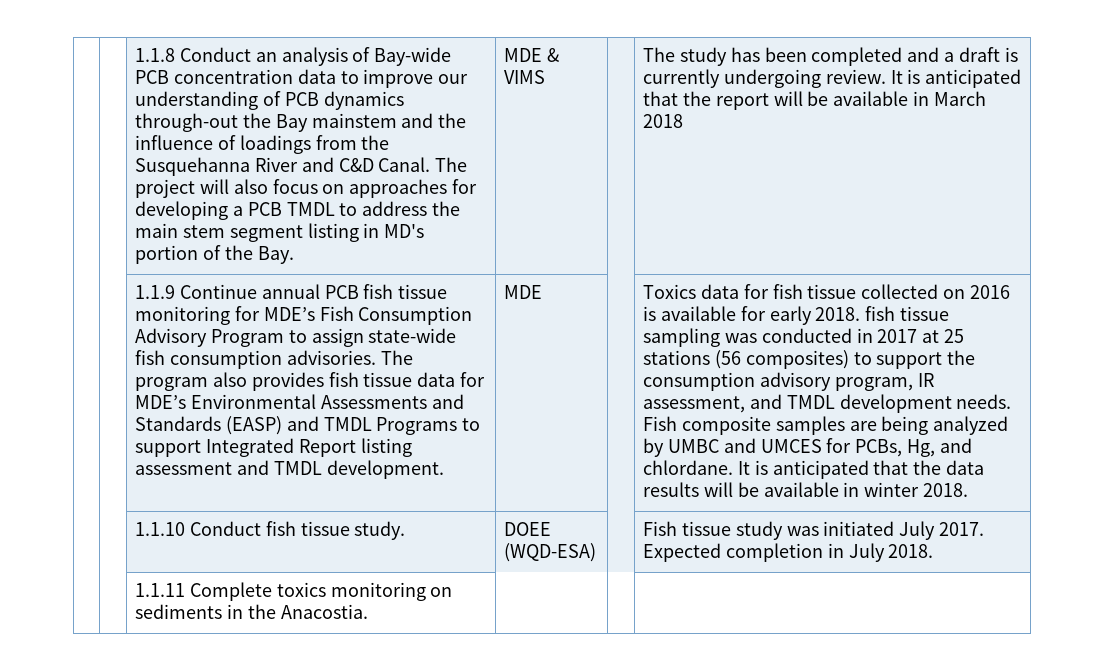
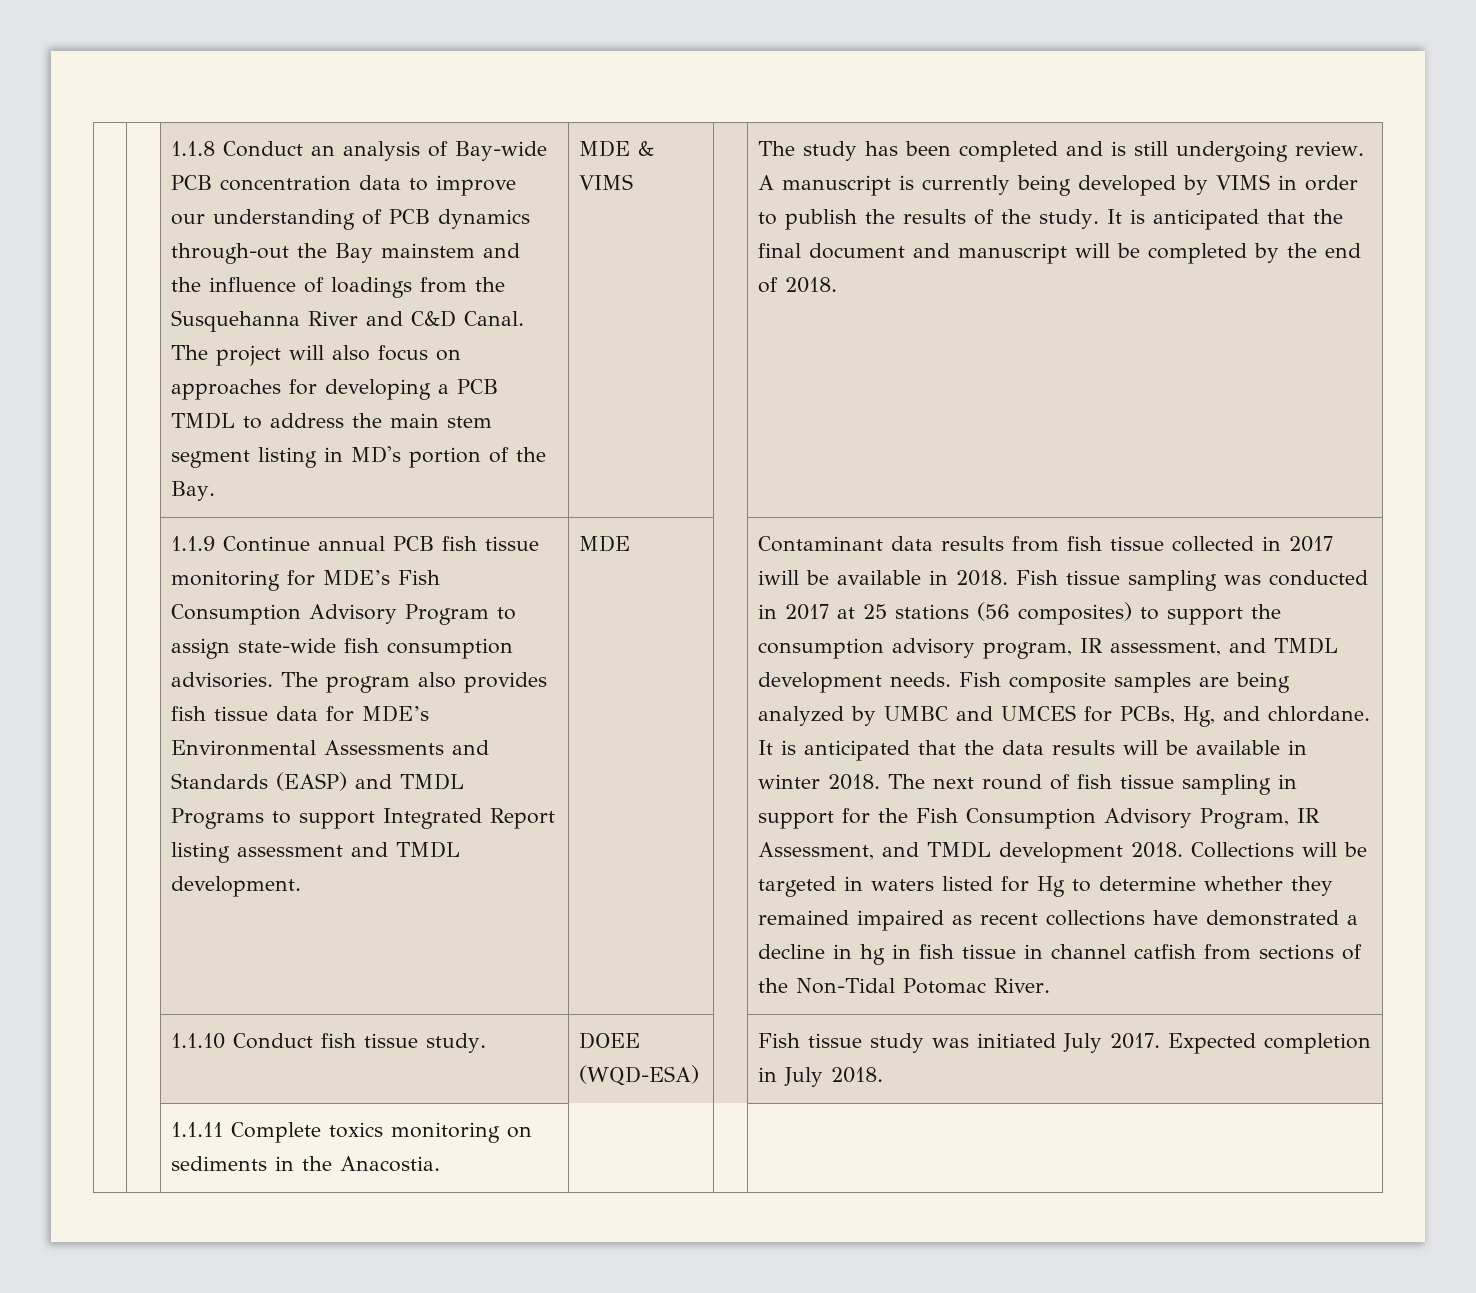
- The study has been completed and a draft is currently undergoing review. It is anticipated that the report will be available in March 2018
+ The study has been completed and is still undergoing review. A manuscript is currently being developed by VIMS in order to publish the results of the study. It is anticipated that the final document and manuscript will be completed by the end of 2018.
- Toxics data for fish tissue collected on 2016 is available for early 2018. fish tissue sampling was conducted in 2017 at 25 stations (56 composites) to support the consumption advisory program, IR assessment, and TMDL development needs.
+ Contaminant data results from fish tissue collected in 2017 iwill be available in 2018. Fish tissue sampling was conducted in 2017 at 25 stations (56 composites) to support the consumption advisory program, IR assessment, and TMDL development needs.
+ The next round of fish tissue sampling in support for the Fish Consumption Advisory Program, IR Assessment, and TMDL development 2018. Collections will be targeted in waters listed for Hg to determine whether they remained impaired as recent collections have demonstrated a decline in hg in fish tissue in channel catfish from sections of the Non-Tidal Potomac River.

